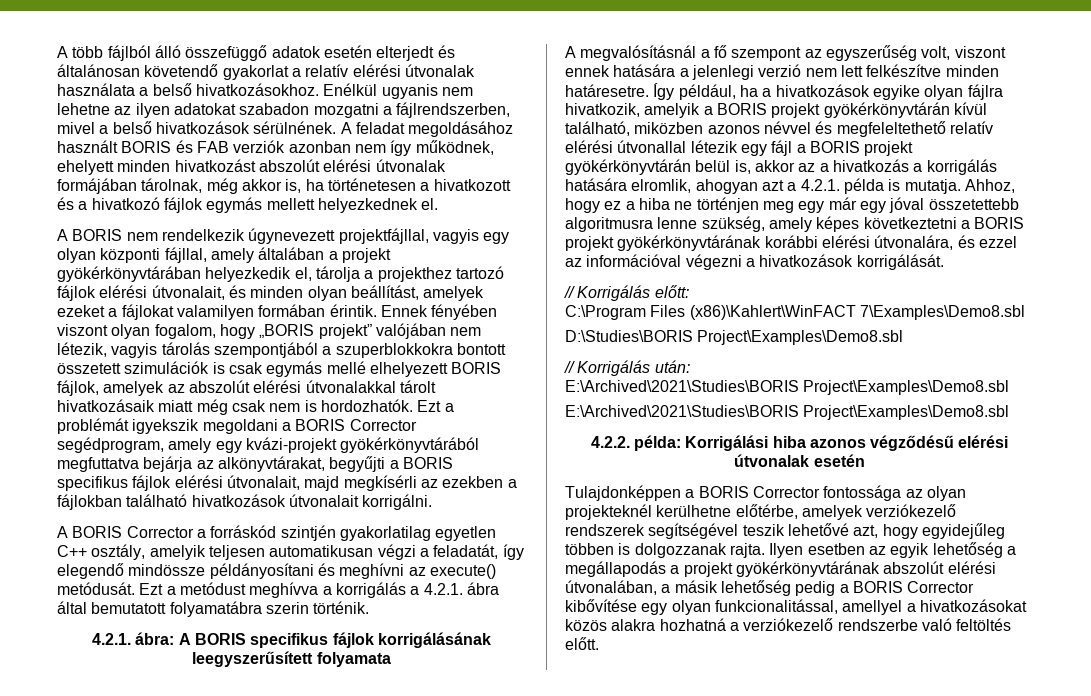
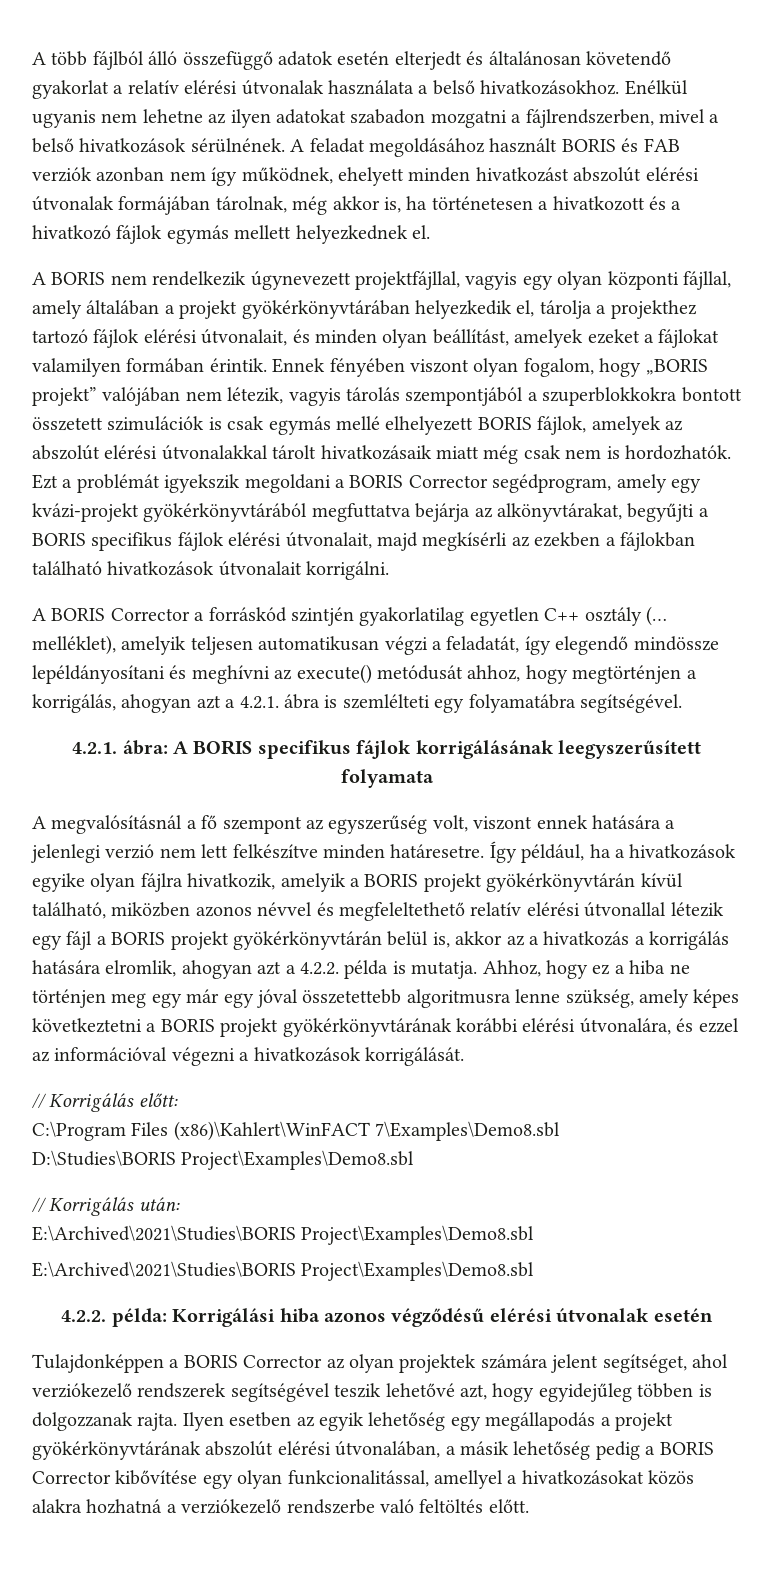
- A BORIS Corrector a forráskód szintjén gyakorlatilag egyetlen C++ osztály, amelyik teljesen automatikusan végzi a feladatát, így elegendő mindössze példányosítani és meghívni az execute() metódusát. Ezt a metódust meghívva a korrigálás a 4.2.1. ábra által bemutatott folyamatábra szerin történik.
+ A BORIS Corrector a forráskód szintjén gyakorlatilag egyetlen C++ osztály (… melléklet), amelyik teljesen automatikusan végzi a feladatát, így elegendő mindössze lepéldányosítani és meghívni az execute() metódusát ahhoz, hogy megtörténjen a korrigálás, ahogyan azt a 4.2.1. ábra is szemlélteti egy folyamatábra segítségével.
- Így például, ha a hivatkozások egyike olyan fájlra hivatkozik, amelyik a BORIS projekt gyökérkönyvtárán kívül található, miközben azonos névvel és megfeleltethető relatív elérési útvonallal létezik egy fájl a BORIS projekt gyökérkönyvtárán belül is, akkor az a hivatkozás a korrigálás hatására elromlik, ahogyan azt a 4.2.1. példa is mutatja.
+ Így például, ha a hivatkozások egyike olyan fájlra hivatkozik, amelyik a BORIS projekt gyökérkönyvtárán kívül található, miközben azonos névvel és megfeleltethető relatív elérési útvonallal létezik egy fájl a BORIS projekt gyökérkönyvtárán belül is, akkor az a hivatkozás a korrigálás hatására elromlik, ahogyan azt a 4.2.2. példa is mutatja.
- Tulajdonképpen a BORIS Corrector fontossága az olyan projekteknél kerülhetne előtérbe, amelyek verziókezelő rendszerek segítségével teszik lehetővé azt, hogy egyidejűleg többen is dolgozzanak rajta.
+ Tulajdonképpen a BORIS Corrector az olyan projektek számára jelent segítséget, ahol verziókezelő rendszerek segítségével teszik lehetővé azt, hogy egyidejűleg többen is dolgozzanak rajta.
- Ilyen esetben az egyik lehetőség a megállapodás a projekt gyökérkönyvtárának abszolút elérési útvonalában, a másik lehetőség pedig a BORIS Corrector kibővítése egy olyan funkcionalitással, amellyel a hivatkozásokat közös alakra hozhatná a verziókezelő rendszerbe való feltöltés előtt.
+ Ilyen esetben az egyik lehetőség egy megállapodás a projekt gyökérkönyvtárának abszolút elérési útvonalában, a másik lehetőség pedig a BORIS Corrector kibővítése egy olyan funkcionalitással, amellyel a hivatkozásokat közös alakra hozhatná a verziókezelő rendszerbe való feltöltés előtt.

